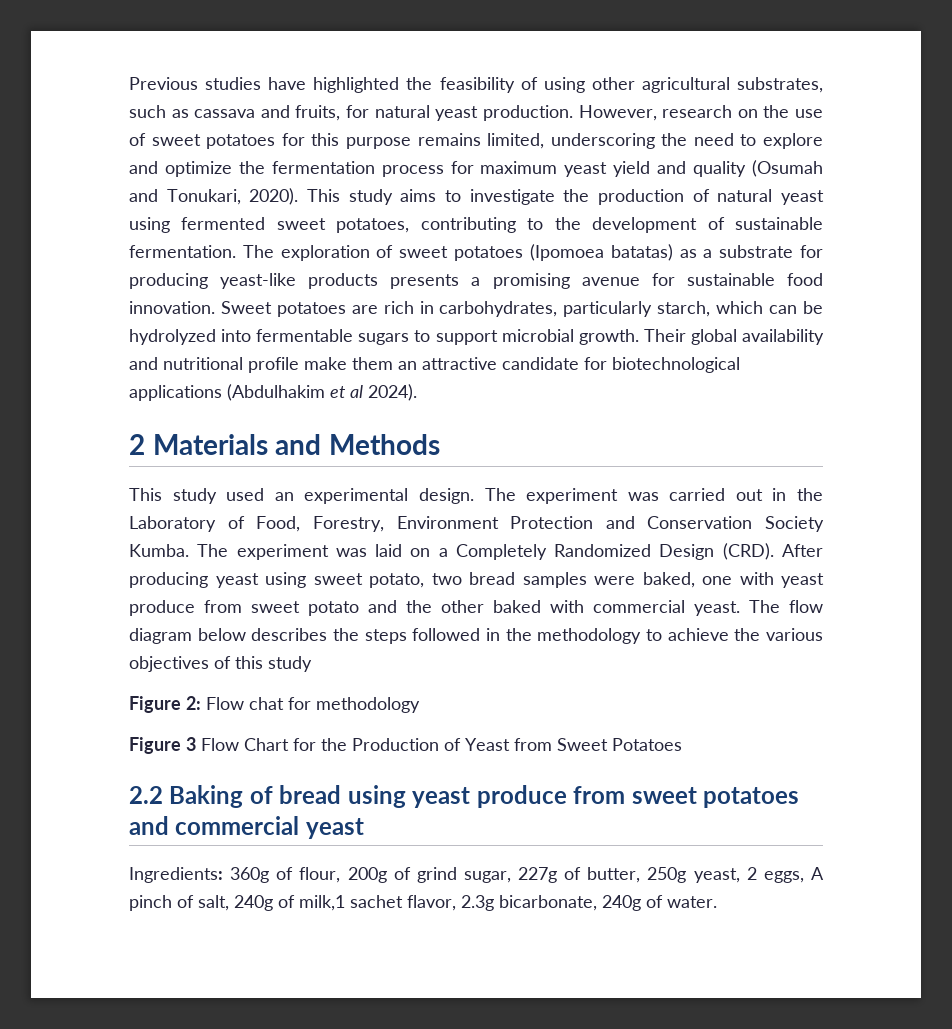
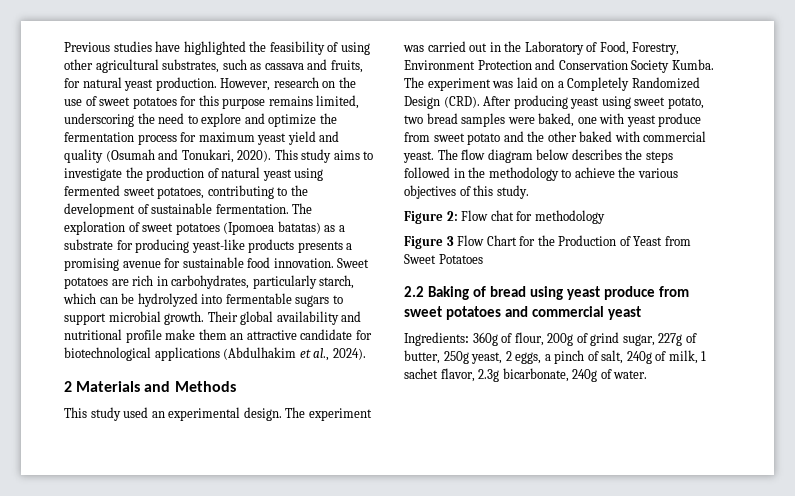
- Their global availability and nutritional profile make them an attractive candidate for biotechnological applications (Abdulhakim et al 2024).
+ Their global availability and nutritional profile make them an attractive candidate for biotechnological applications (Abdulhakim et al., 2024).
- The flow diagram below describes the steps followed in the methodology to achieve the various objectives of this study
+ The flow diagram below describes the steps followed in the methodology to achieve the various objectives of this study.
- Ingredients: 360g of flour, 200g of grind sugar, 227g of butter, 250g yeast, 2 eggs, A pinch of salt, 240g of milk,1 sachet flavor, 2.3g bicarbonate, 240g of water.
+ Ingredients: 360g of flour, 200g of grind sugar, 227g of butter, 250g yeast, 2 eggs, a pinch of salt, 240g of milk, 1 sachet flavor, 2.3g bicarbonate, 240g of water.

